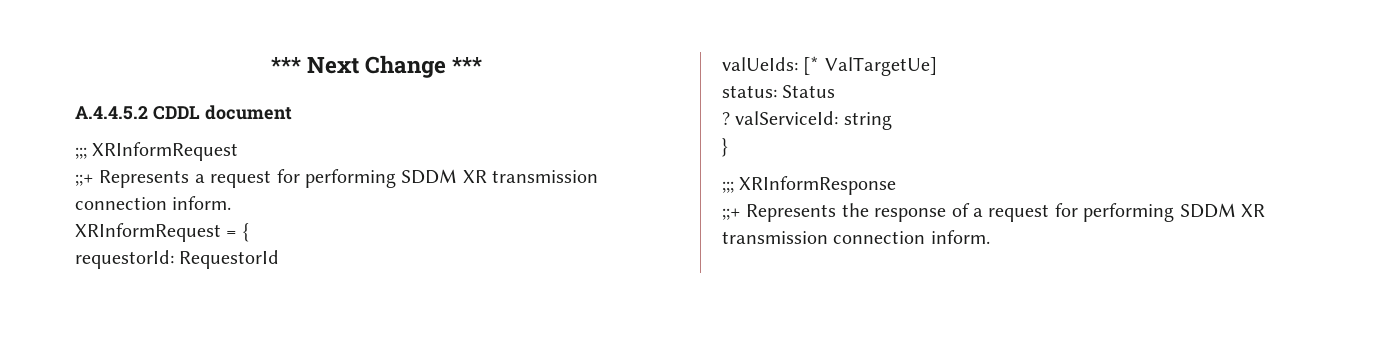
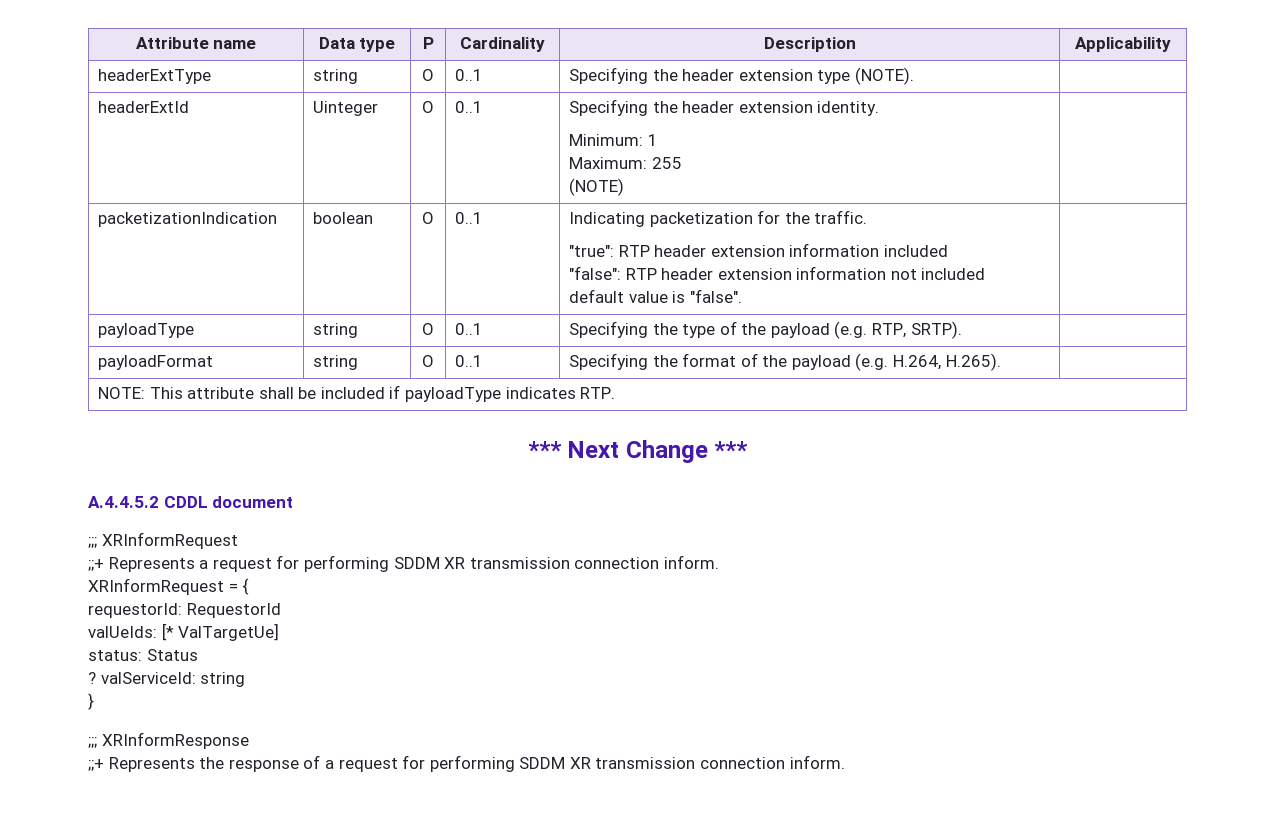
+ Attribute name | Data type | P | Cardinality | Description | Applicability
+ headerExtType | string | O | 0..1 | Specifying the header extension type (NOTE). |
+ headerExtId | Uinteger | O | 0..1 | Specifying the header extension identity.
+ Minimum: 1
+ Maximum: 255
+ (NOTE) |
+ packetizationIndication | boolean | O | 0..1 | Indicating packetization for the traffic.
+ "true": RTP header extension information included
+ "false": RTP header extension information not included
+ default value is "false". |
+ payloadType | string | O | 0..1 | Specifying the type of the payload (e.g. RTP, SRTP). |
+ payloadFormat | string | O | 0..1 | Specifying the format of the payload (e.g. H.264, H.265). |
+ NOTE: This attribute shall be included if payloadType indicates RTP.

